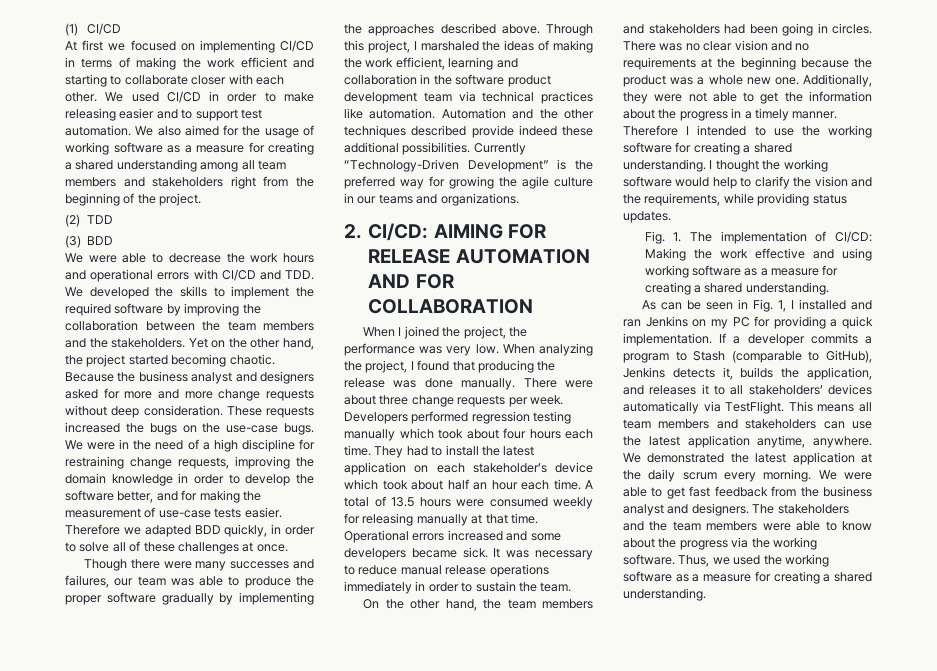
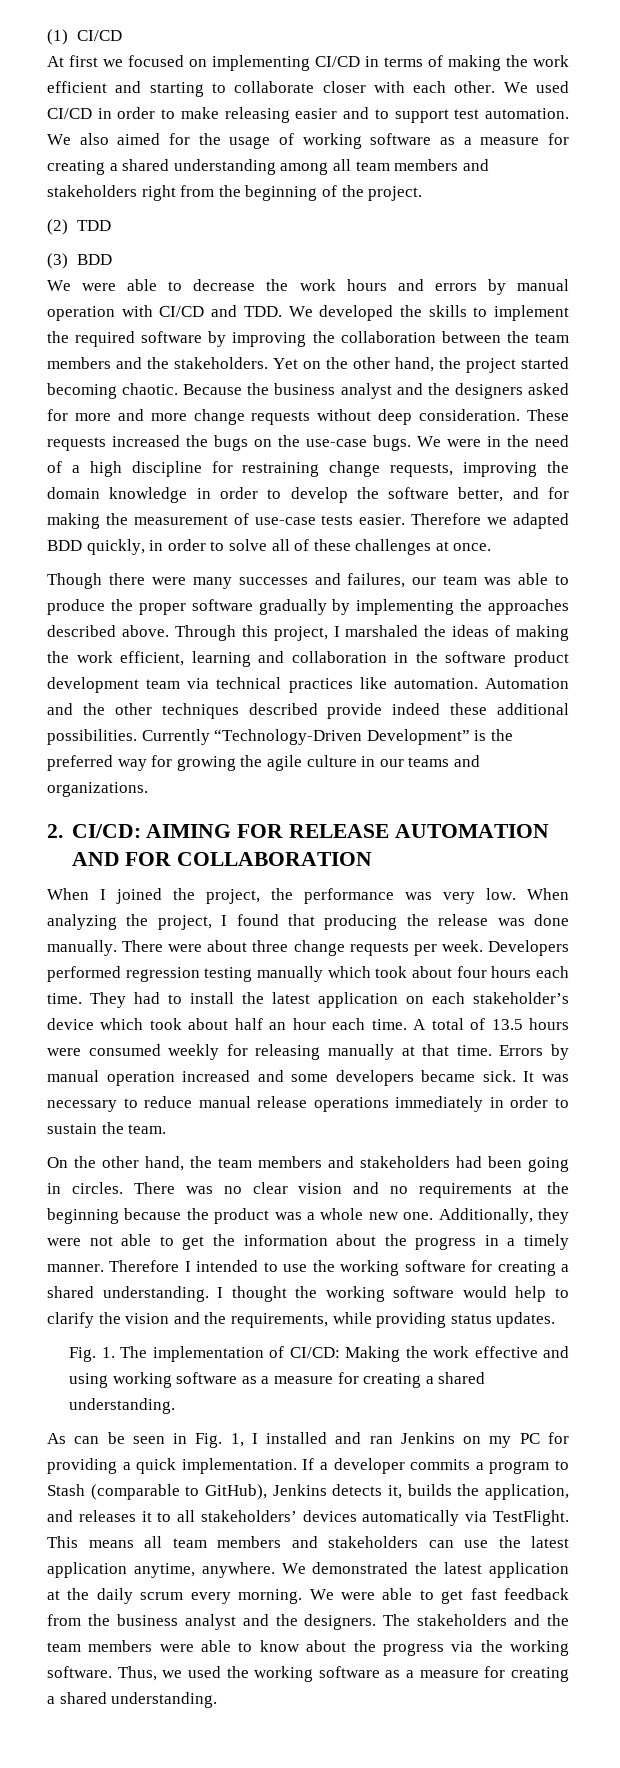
- We were able to decrease the work hours and operational errors with CI/CD and TDD. We developed the skills to implement the required software by improving the collaboration between the team members and the stakeholders.
+ We were able to decrease the work hours and errors by manual operation with CI/CD and TDD. We developed the skills to implement the required software by improving the collaboration between the team members and the stakeholders.
- Because the business analyst and designers asked for more and more change requests without deep consideration.
+ Because the business analyst and the designers asked for more and more change requests without deep consideration.
- Operational errors increased and some developers became sick.
+ Errors by manual operation increased and some developers became sick.
- We were able to get fast feedback from the business analyst and designers.
+ We were able to get fast feedback from the business analyst and the designers.

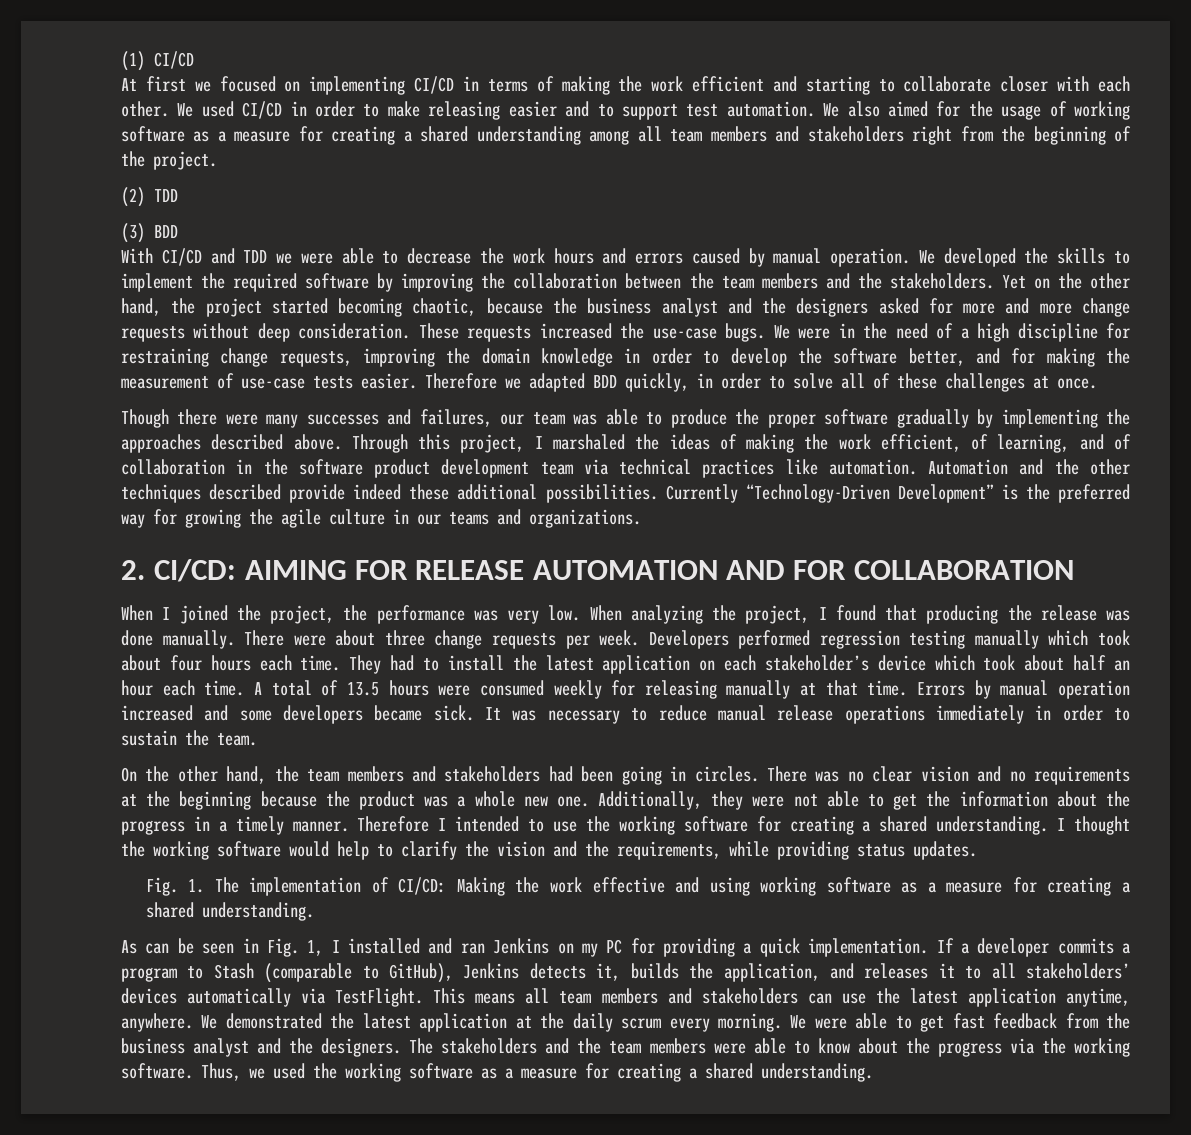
- We were able to decrease the work hours and errors by manual operation with CI/CD and TDD. We developed the skills to implement the required software by improving the collaboration between the team members and the stakeholders.
+ With CI/CD and TDD we were able to decrease the work hours and errors caused by manual operation. We developed the skills to implement the required software by improving the collaboration between the team members and the stakeholders.
- Yet on the other hand, the project started becoming chaotic. Because the business analyst and the designers asked for more and more change requests without deep consideration.
+ Yet on the other hand, the project started becoming chaotic, because the business analyst and the designers asked for more and more change requests without deep consideration.
- These requests increased the bugs on the use-case bugs.
+ These requests increased the use-case bugs.
- Through this project, I marshaled the ideas of making the work efficient, learning and collaboration in the software product development team via technical practices like automation.
+ Through this project, I marshaled the ideas of making the work efficient, of learning, and of collaboration in the software product development team via technical practices like automation.

